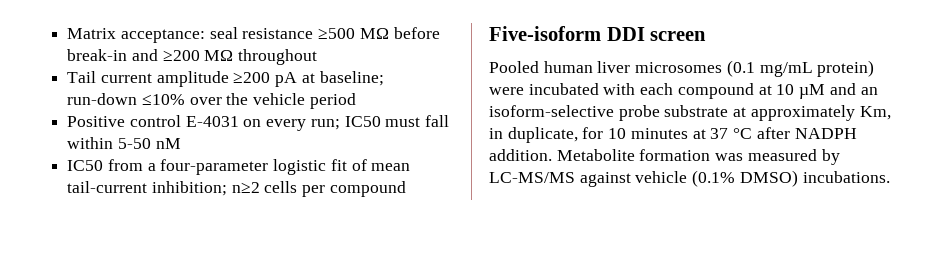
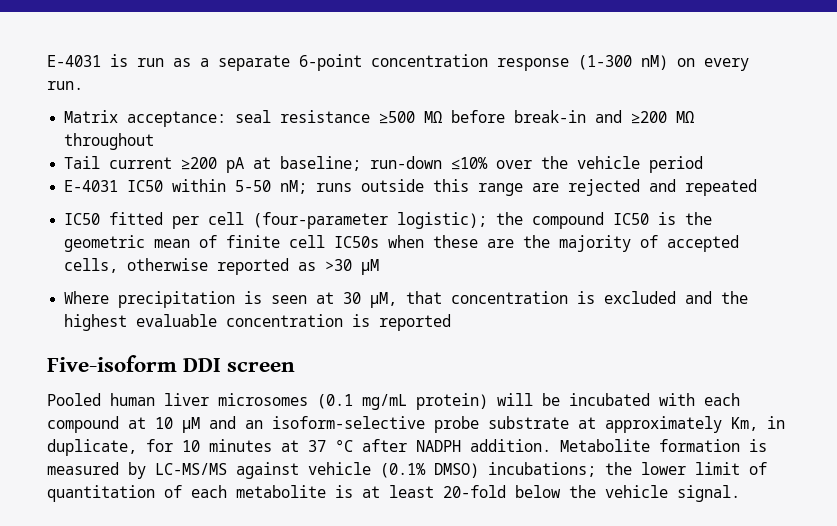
+ E-4031 is run as a separate 6-point concentration response (1-300 nM) on every run.
- Tail current amplitude ≥200 pA at baseline; run-down ≤10% over the vehicle period
+ Tail current ≥200 pA at baseline; run-down ≤10% over the vehicle period
- Positive control E-4031 on every run; IC50 must fall within 5-50 nM
- IC50 from a four-parameter logistic fit of mean tail-current inhibition; n≥2 cells per compound
+ E-4031 IC50 within 5-50 nM; runs outside this range are rejected and repeated
+ IC50 fitted per cell (four-parameter logistic); the compound IC50 is the geometric mean of finite cell IC50s when these are the majority of accepted cells, otherwise reported as >30 µM
+ Where precipitation is seen at 30 µM, that concentration is excluded and the highest evaluable concentration is reported
- Pooled human liver microsomes (0.1 mg/mL protein) were incubated with each compound at 10 µM and an isoform-selective probe substrate at approximately Km, in duplicate, for 10 minutes at 37 °C after NADPH addition.
+ Pooled human liver microsomes (0.1 mg/mL protein) will be incubated with each compound at 10 µM and an isoform-selective probe substrate at approximately Km, in duplicate, for 10 minutes at 37 °C after NADPH addition.
- Metabolite formation was measured by LC-MS/MS against vehicle (0.1% DMSO) incubations.
+ Metabolite formation is measured by LC-MS/MS against vehicle (0.1% DMSO) incubations; the lower limit of quantitation of each metabolite is at least 20-fold below the vehicle signal.

